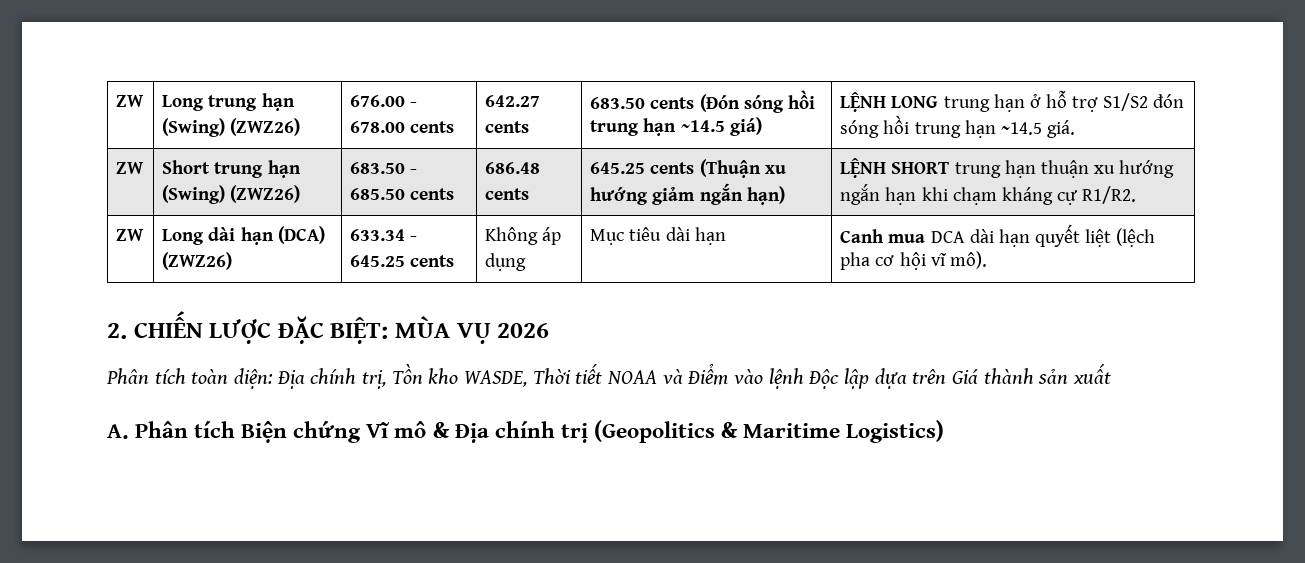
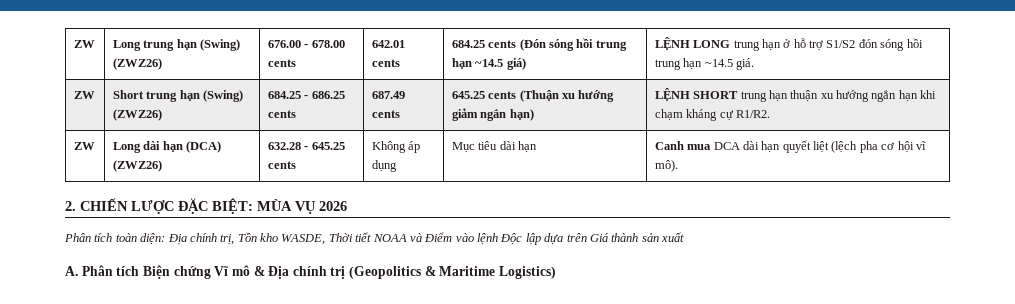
- ZW | Long trung hạn (Swing) (ZWZ26) | 676.00 - 678.00 cents | 642.27 cents | 683.50 cents (Đón sóng hồi trung hạn ~14.5 giá) | LỆNH LONG trung hạn ở hỗ trợ S1/S2 đón sóng hồi trung hạn ~14.5 giá.
+ ZW | Long trung hạn (Swing) (ZWZ26) | 676.00 - 678.00 cents | 642.01 cents | 684.25 cents (Đón sóng hồi trung hạn ~14.5 giá) | LỆNH LONG trung hạn ở hỗ trợ S1/S2 đón sóng hồi trung hạn ~14.5 giá.
- ZW | Short trung hạn (Swing) (ZWZ26) | 683.50 - 685.50 cents | 686.48 cents | 645.25 cents (Thuận xu hướng giảm ngắn hạn) | LỆNH SHORT trung hạn thuận xu hướng ngắn hạn khi chạm kháng cự R1/R2.
+ ZW | Short trung hạn (Swing) (ZWZ26) | 684.25 - 686.25 cents | 687.49 cents | 645.25 cents (Thuận xu hướng giảm ngắn hạn) | LỆNH SHORT trung hạn thuận xu hướng ngắn hạn khi chạm kháng cự R1/R2.
- ZW | Long dài hạn (DCA) (ZWZ26) | 633.34 - 645.25 cents | Không áp dụng | Mục tiêu dài hạn | Canh mua DCA dài hạn quyết liệt (lệch pha cơ hội vĩ mô).
+ ZW | Long dài hạn (DCA) (ZWZ26) | 632.28 - 645.25 cents | Không áp dụng | Mục tiêu dài hạn | Canh mua DCA dài hạn quyết liệt (lệch pha cơ hội vĩ mô).

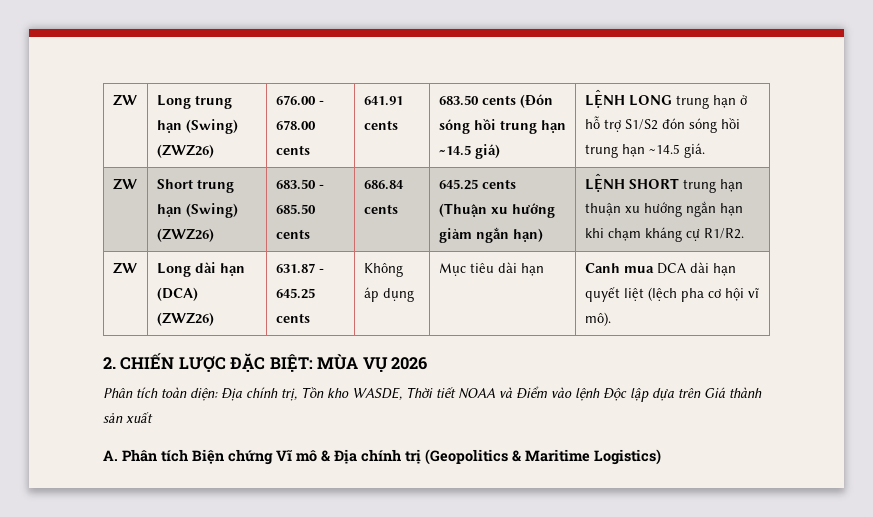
- ZW | Long trung hạn (Swing) (ZWZ26) | 676.00 - 678.00 cents | 642.01 cents | 684.25 cents (Đón sóng hồi trung hạn ~14.5 giá) | LỆNH LONG trung hạn ở hỗ trợ S1/S2 đón sóng hồi trung hạn ~14.5 giá.
+ ZW | Long trung hạn (Swing) (ZWZ26) | 676.00 - 678.00 cents | 641.91 cents | 683.50 cents (Đón sóng hồi trung hạn ~14.5 giá) | LỆNH LONG trung hạn ở hỗ trợ S1/S2 đón sóng hồi trung hạn ~14.5 giá.
- ZW | Short trung hạn (Swing) (ZWZ26) | 684.25 - 686.25 cents | 687.49 cents | 645.25 cents (Thuận xu hướng giảm ngắn hạn) | LỆNH SHORT trung hạn thuận xu hướng ngắn hạn khi chạm kháng cự R1/R2.
+ ZW | Short trung hạn (Swing) (ZWZ26) | 683.50 - 685.50 cents | 686.84 cents | 645.25 cents (Thuận xu hướng giảm ngắn hạn) | LỆNH SHORT trung hạn thuận xu hướng ngắn hạn khi chạm kháng cự R1/R2.
- ZW | Long dài hạn (DCA) (ZWZ26) | 632.28 - 645.25 cents | Không áp dụng | Mục tiêu dài hạn | Canh mua DCA dài hạn quyết liệt (lệch pha cơ hội vĩ mô).
+ ZW | Long dài hạn (DCA) (ZWZ26) | 631.87 - 645.25 cents | Không áp dụng | Mục tiêu dài hạn | Canh mua DCA dài hạn quyết liệt (lệch pha cơ hội vĩ mô).

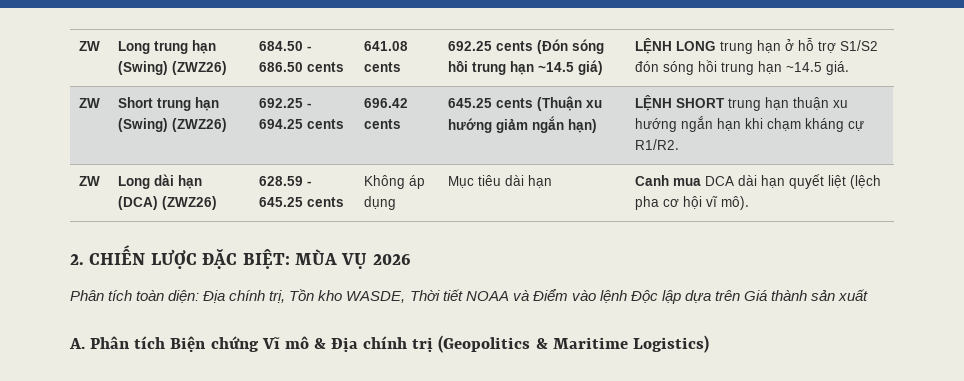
- ZW | Long trung hạn (Swing) (ZWZ26) | 676.00 - 678.00 cents | 641.91 cents | 683.50 cents (Đón sóng hồi trung hạn ~14.5 giá) | LỆNH LONG trung hạn ở hỗ trợ S1/S2 đón sóng hồi trung hạn ~14.5 giá.
+ ZW | Long trung hạn (Swing) (ZWZ26) | 684.50 - 686.50 cents | 641.08 cents | 692.25 cents (Đón sóng hồi trung hạn ~14.5 giá) | LỆNH LONG trung hạn ở hỗ trợ S1/S2 đón sóng hồi trung hạn ~14.5 giá.
- ZW | Short trung hạn (Swing) (ZWZ26) | 683.50 - 685.50 cents | 686.84 cents | 645.25 cents (Thuận xu hướng giảm ngắn hạn) | LỆNH SHORT trung hạn thuận xu hướng ngắn hạn khi chạm kháng cự R1/R2.
+ ZW | Short trung hạn (Swing) (ZWZ26) | 692.25 - 694.25 cents | 696.42 cents | 645.25 cents (Thuận xu hướng giảm ngắn hạn) | LỆNH SHORT trung hạn thuận xu hướng ngắn hạn khi chạm kháng cự R1/R2.
- ZW | Long dài hạn (DCA) (ZWZ26) | 631.87 - 645.25 cents | Không áp dụng | Mục tiêu dài hạn | Canh mua DCA dài hạn quyết liệt (lệch pha cơ hội vĩ mô).
+ ZW | Long dài hạn (DCA) (ZWZ26) | 628.59 - 645.25 cents | Không áp dụng | Mục tiêu dài hạn | Canh mua DCA dài hạn quyết liệt (lệch pha cơ hội vĩ mô).

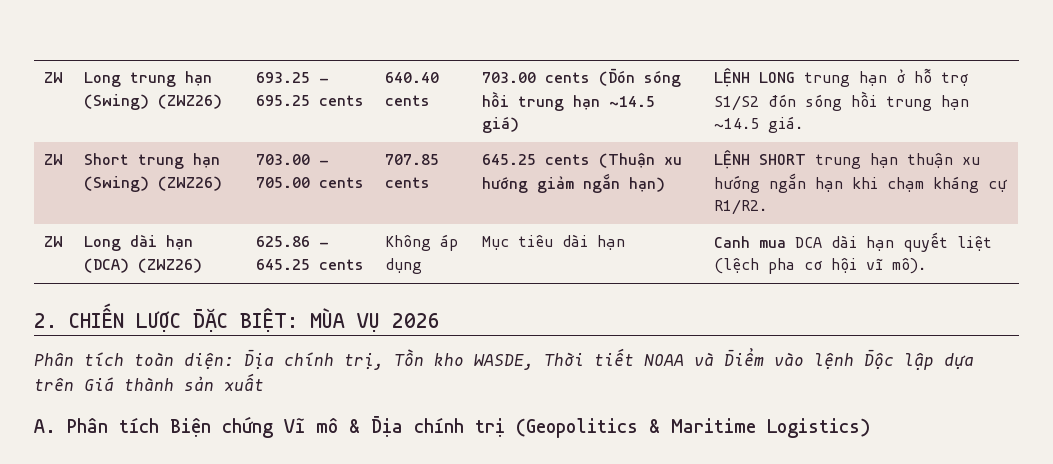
- ZW | Long trung hạn (Swing) (ZWZ26) | 684.50 - 686.50 cents | 641.08 cents | 692.25 cents (Đón sóng hồi trung hạn ~14.5 giá) | LỆNH LONG trung hạn ở hỗ trợ S1/S2 đón sóng hồi trung hạn ~14.5 giá.
+ ZW | Long trung hạn (Swing) (ZWZ26) | 693.25 - 695.25 cents | 640.40 cents | 703.00 cents (Đón sóng hồi trung hạn ~14.5 giá) | LỆNH LONG trung hạn ở hỗ trợ S1/S2 đón sóng hồi trung hạn ~14.5 giá.
- ZW | Short trung hạn (Swing) (ZWZ26) | 692.25 - 694.25 cents | 696.42 cents | 645.25 cents (Thuận xu hướng giảm ngắn hạn) | LỆNH SHORT trung hạn thuận xu hướng ngắn hạn khi chạm kháng cự R1/R2.
+ ZW | Short trung hạn (Swing) (ZWZ26) | 703.00 - 705.00 cents | 707.85 cents | 645.25 cents (Thuận xu hướng giảm ngắn hạn) | LỆNH SHORT trung hạn thuận xu hướng ngắn hạn khi chạm kháng cự R1/R2.
- ZW | Long dài hạn (DCA) (ZWZ26) | 628.59 - 645.25 cents | Không áp dụng | Mục tiêu dài hạn | Canh mua DCA dài hạn quyết liệt (lệch pha cơ hội vĩ mô).
+ ZW | Long dài hạn (DCA) (ZWZ26) | 625.86 - 645.25 cents | Không áp dụng | Mục tiêu dài hạn | Canh mua DCA dài hạn quyết liệt (lệch pha cơ hội vĩ mô).

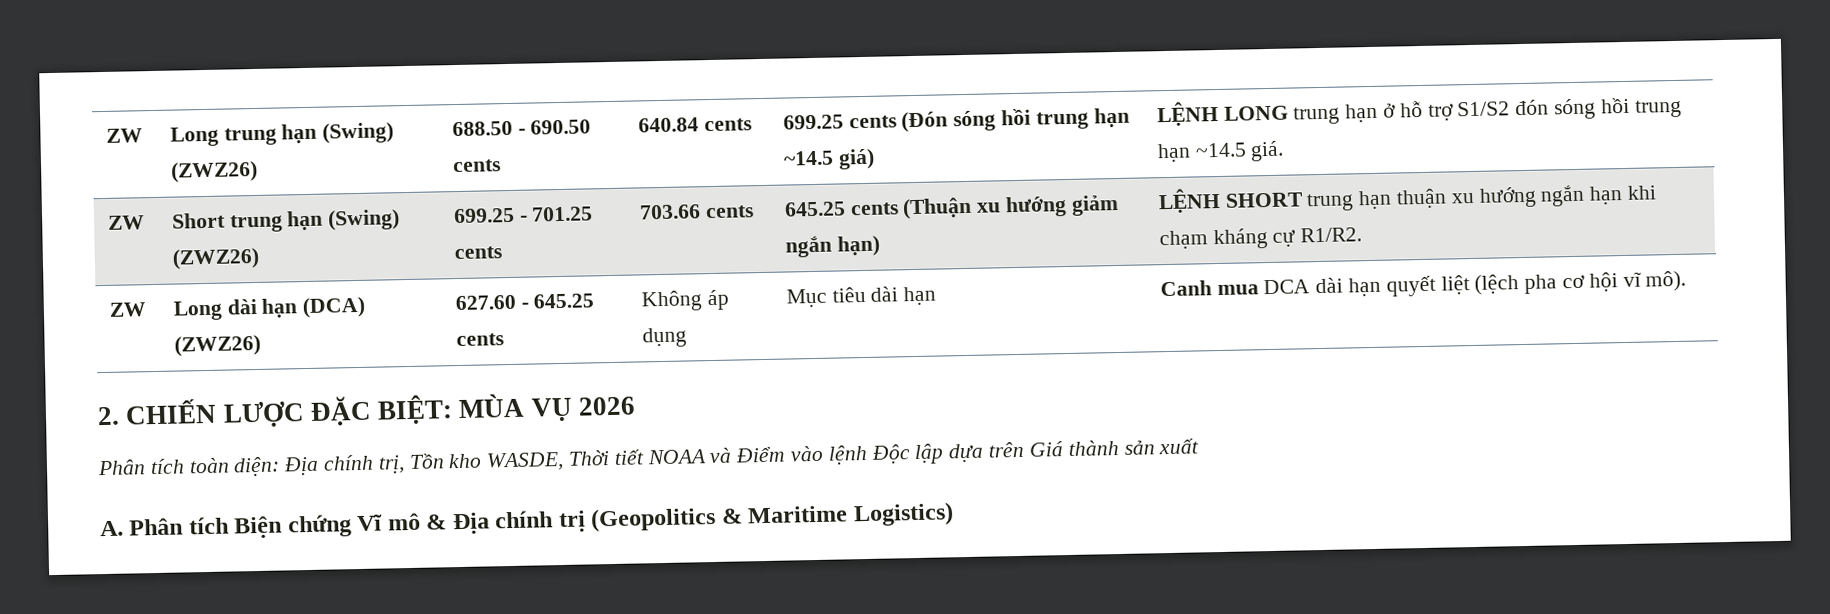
- ZW | Long trung hạn (Swing) (ZWZ26) | 693.25 - 695.25 cents | 640.40 cents | 703.00 cents (Đón sóng hồi trung hạn ~14.5 giá) | LỆNH LONG trung hạn ở hỗ trợ S1/S2 đón sóng hồi trung hạn ~14.5 giá.
+ ZW | Long trung hạn (Swing) (ZWZ26) | 688.50 - 690.50 cents | 640.84 cents | 699.25 cents (Đón sóng hồi trung hạn ~14.5 giá) | LỆNH LONG trung hạn ở hỗ trợ S1/S2 đón sóng hồi trung hạn ~14.5 giá.
- ZW | Short trung hạn (Swing) (ZWZ26) | 703.00 - 705.00 cents | 707.85 cents | 645.25 cents (Thuận xu hướng giảm ngắn hạn) | LỆNH SHORT trung hạn thuận xu hướng ngắn hạn khi chạm kháng cự R1/R2.
+ ZW | Short trung hạn (Swing) (ZWZ26) | 699.25 - 701.25 cents | 703.66 cents | 645.25 cents (Thuận xu hướng giảm ngắn hạn) | LỆNH SHORT trung hạn thuận xu hướng ngắn hạn khi chạm kháng cự R1/R2.
- ZW | Long dài hạn (DCA) (ZWZ26) | 625.86 - 645.25 cents | Không áp dụng | Mục tiêu dài hạn | Canh mua DCA dài hạn quyết liệt (lệch pha cơ hội vĩ mô).
+ ZW | Long dài hạn (DCA) (ZWZ26) | 627.60 - 645.25 cents | Không áp dụng | Mục tiêu dài hạn | Canh mua DCA dài hạn quyết liệt (lệch pha cơ hội vĩ mô).

